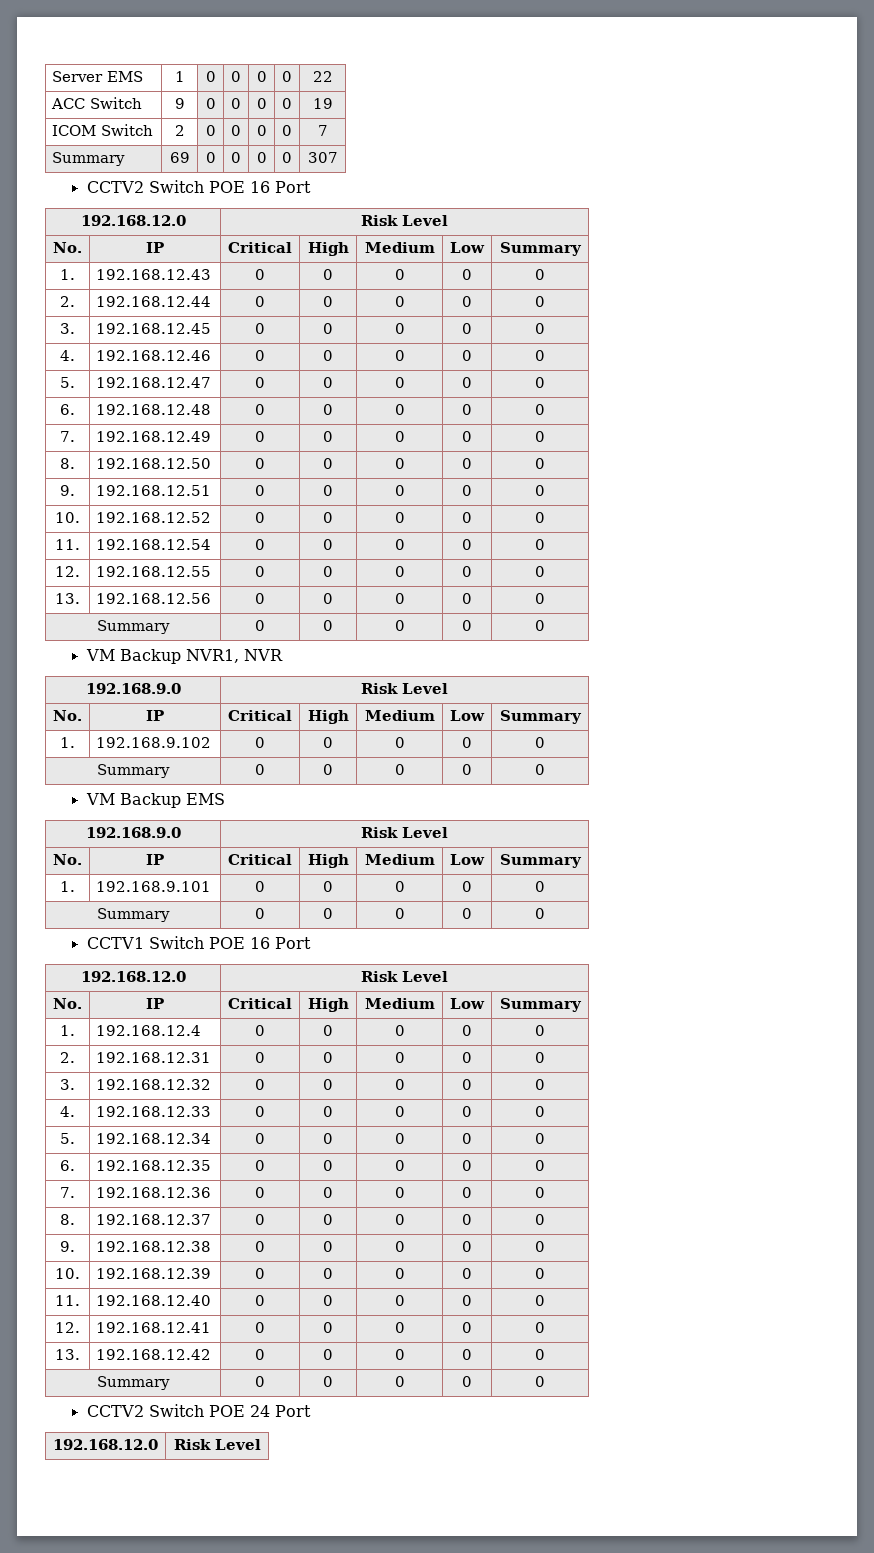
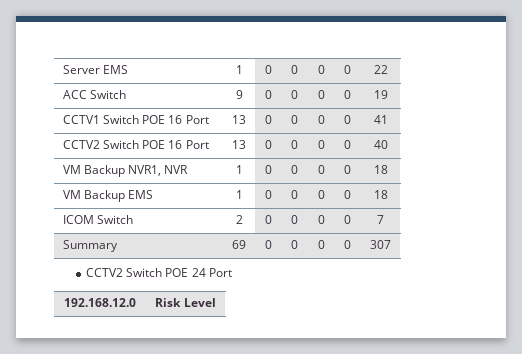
+ CCTV1 Switch POE 16 Port | 13 | 0 | 0 | 0 | 0 | 41
+ CCTV2 Switch POE 16 Port | 13 | 0 | 0 | 0 | 0 | 40
+ VM Backup NVR1, NVR | 1 | 0 | 0 | 0 | 0 | 18
+ VM Backup EMS | 1 | 0 | 0 | 0 | 0 | 18
- CCTV2 Switch POE 16 Port
- 192.168.12.0 | Risk Level
- No. | IP | Critical | High | Medium | Low | Summary
- 1. | 192.168.12.43 | 0 | 0 | 0 | 0 | 0
- 2. | 192.168.12.44 | 0 | 0 | 0 | 0 | 0
- 3. | 192.168.12.45 | 0 | 0 | 0 | 0 | 0
- 4. | 192.168.12.46 | 0 | 0 | 0 | 0 | 0
- 5. | 192.168.12.47 | 0 | 0 | 0 | 0 | 0
- 6. | 192.168.12.48 | 0 | 0 | 0 | 0 | 0
- 7. | 192.168.12.49 | 0 | 0 | 0 | 0 | 0
- 8. | 192.168.12.50 | 0 | 0 | 0 | 0 | 0
- 9. | 192.168.12.51 | 0 | 0 | 0 | 0 | 0
- 10. | 192.168.12.52 | 0 | 0 | 0 | 0 | 0
- 11. | 192.168.12.54 | 0 | 0 | 0 | 0 | 0
- 12. | 192.168.12.55 | 0 | 0 | 0 | 0 | 0
- 13. | 192.168.12.56 | 0 | 0 | 0 | 0 | 0
- Summary | 0 | 0 | 0 | 0 | 0
- VM Backup NVR1, NVR
- 192.168.9.0 | Risk Level
- No. | IP | Critical | High | Medium | Low | Summary
- 1. | 192.168.9.102 | 0 | 0 | 0 | 0 | 0
- Summary | 0 | 0 | 0 | 0 | 0
- VM Backup EMS
- 192.168.9.0 | Risk Level
- No. | IP | Critical | High | Medium | Low | Summary
- 1. | 192.168.9.101 | 0 | 0 | 0 | 0 | 0
- Summary | 0 | 0 | 0 | 0 | 0
- CCTV1 Switch POE 16 Port
- 192.168.12.0 | Risk Level
- No. | IP | Critical | High | Medium | Low | Summary
- 1. | 192.168.12.4 | 0 | 0 | 0 | 0 | 0
- 2. | 192.168.12.31 | 0 | 0 | 0 | 0 | 0
- 3. | 192.168.12.32 | 0 | 0 | 0 | 0 | 0
- 4. | 192.168.12.33 | 0 | 0 | 0 | 0 | 0
- 5. | 192.168.12.34 | 0 | 0 | 0 | 0 | 0
- 6. | 192.168.12.35 | 0 | 0 | 0 | 0 | 0
- 7. | 192.168.12.36 | 0 | 0 | 0 | 0 | 0
- 8. | 192.168.12.37 | 0 | 0 | 0 | 0 | 0
- 9. | 192.168.12.38 | 0 | 0 | 0 | 0 | 0
- 10. | 192.168.12.39 | 0 | 0 | 0 | 0 | 0
- 11. | 192.168.12.40 | 0 | 0 | 0 | 0 | 0
- 12. | 192.168.12.41 | 0 | 0 | 0 | 0 | 0
- 13. | 192.168.12.42 | 0 | 0 | 0 | 0 | 0
- Summary | 0 | 0 | 0 | 0 | 0

